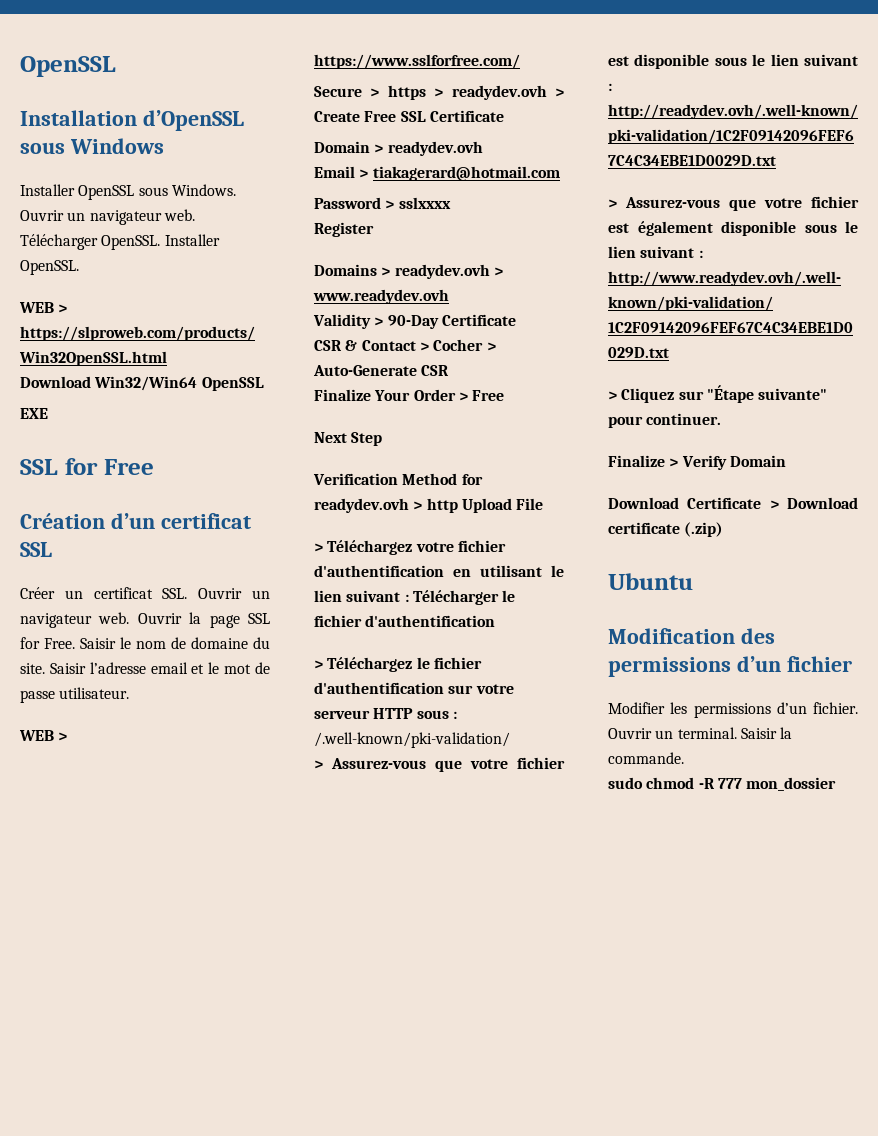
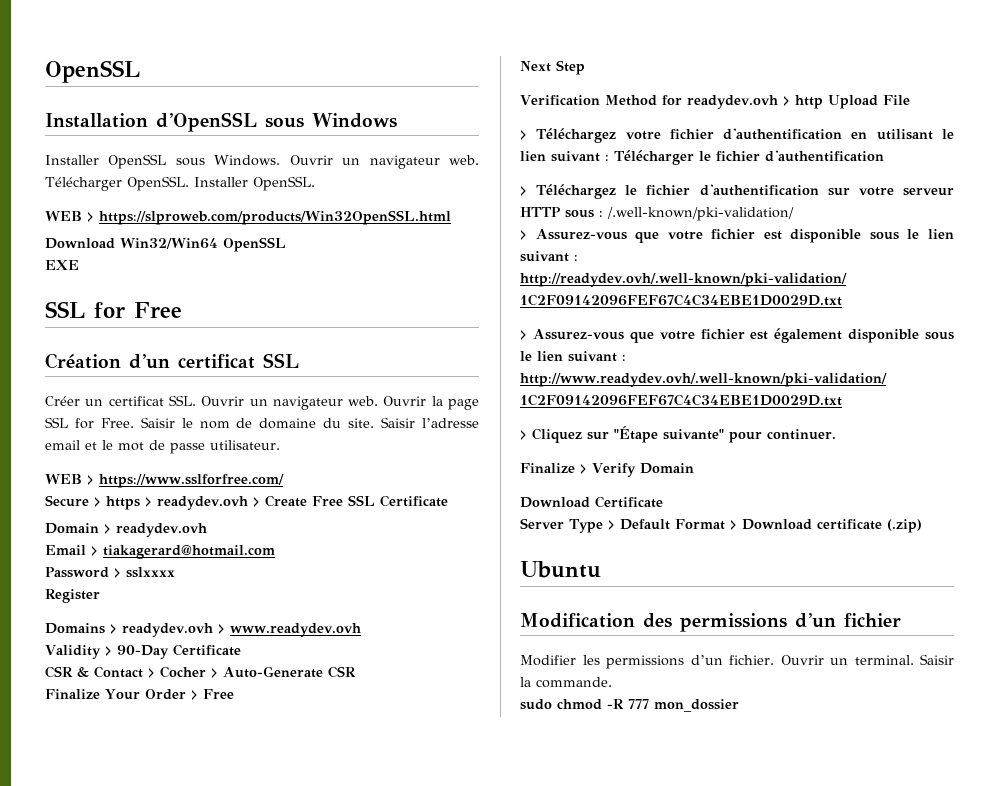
- Download Certificate > Download certificate (.zip)
+ Download Certificate
+ Server Type > Default Format > Download certificate (.zip)

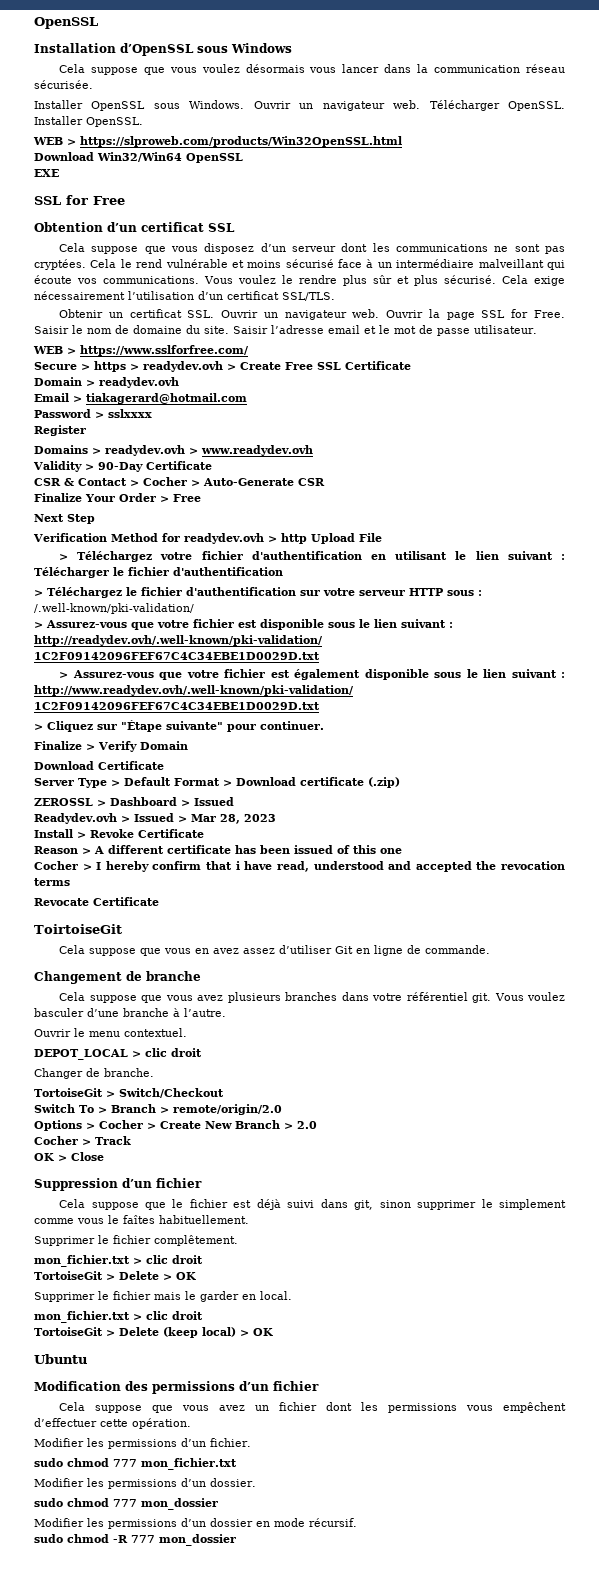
+ Cela suppose que vous voulez désormais vous lancer dans la communication réseau sécurisée.
- Création d’un certificat SSL
+ Obtention d’un certificat SSL
- Créer un certificat SSL. Ouvrir un navigateur web.
+ Cela suppose que vous disposez d’un serveur dont les communications ne sont pas cryptées. Cela le rend vulnérable et moins sécurisé face à un intermédiaire malveillant qui écoute vos communications. Vous voulez le rendre plus sûr et plus sécurisé. Cela exige nécessairement l’utilisation d’un certificat SSL/TLS.
+ Obtenir un certificat SSL. Ouvrir un navigateur web.
+ ZEROSSL > Dashboard > Issued
+ Readydev.ovh > Issued > Mar 28, 2023
+ Install > Revoke Certificate
+ Reason > A different certificate has been issued of this one
+ Cocher > I hereby confirm that i have read, understood and accepted the revocation terms
+ Revocate Certificate
+ ToirtoiseGit
+ Cela suppose que vous en avez assez d’utiliser Git en ligne de commande.
+ Changement de branche
+ Cela suppose que vous avez plusieurs branches dans votre référentiel git. Vous voulez basculer d’une branche à l’autre.
+ Ouvrir le menu contextuel.
+ DEPOT_LOCAL > clic droit
+ Changer de branche.
+ TortoiseGit > Switch/Checkout
+ Switch To > Branch > remote/origin/2.0
+ Options > Cocher > Create New Branch > 2.0
+ Cocher > Track
+ OK > Close
+ Suppression d’un fichier
+ Cela suppose que le fichier est déjà suivi dans git, sinon supprimer le simplement comme vous le faîtes habituellement.
+ Supprimer le fichier complêtement.
+ mon_fichier.txt > clic droit
+ TortoiseGit > Delete > OK
+ Supprimer le fichier mais le garder en local.
+ mon_fichier.txt > clic droit
+ TortoiseGit > Delete (keep local) > OK
+ Cela suppose que vous avez un fichier dont les permissions vous empêchent d’effectuer cette opération.
- Modifier les permissions d’un fichier. Ouvrir un terminal. Saisir la commande.
+ Modifier les permissions d’un fichier.
+ sudo chmod 777 mon_fichier.txt
+ Modifier les permissions d’un dossier.
+ sudo chmod 777 mon_dossier
+ Modifier les permissions d’un dossier en mode récursif.

